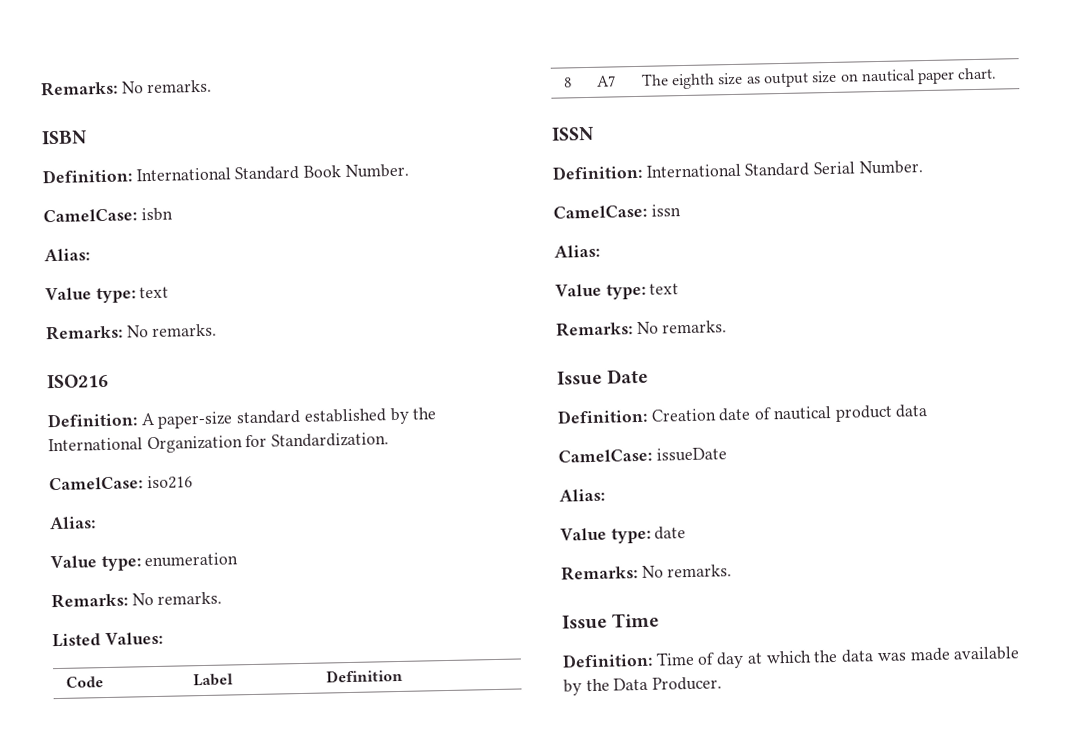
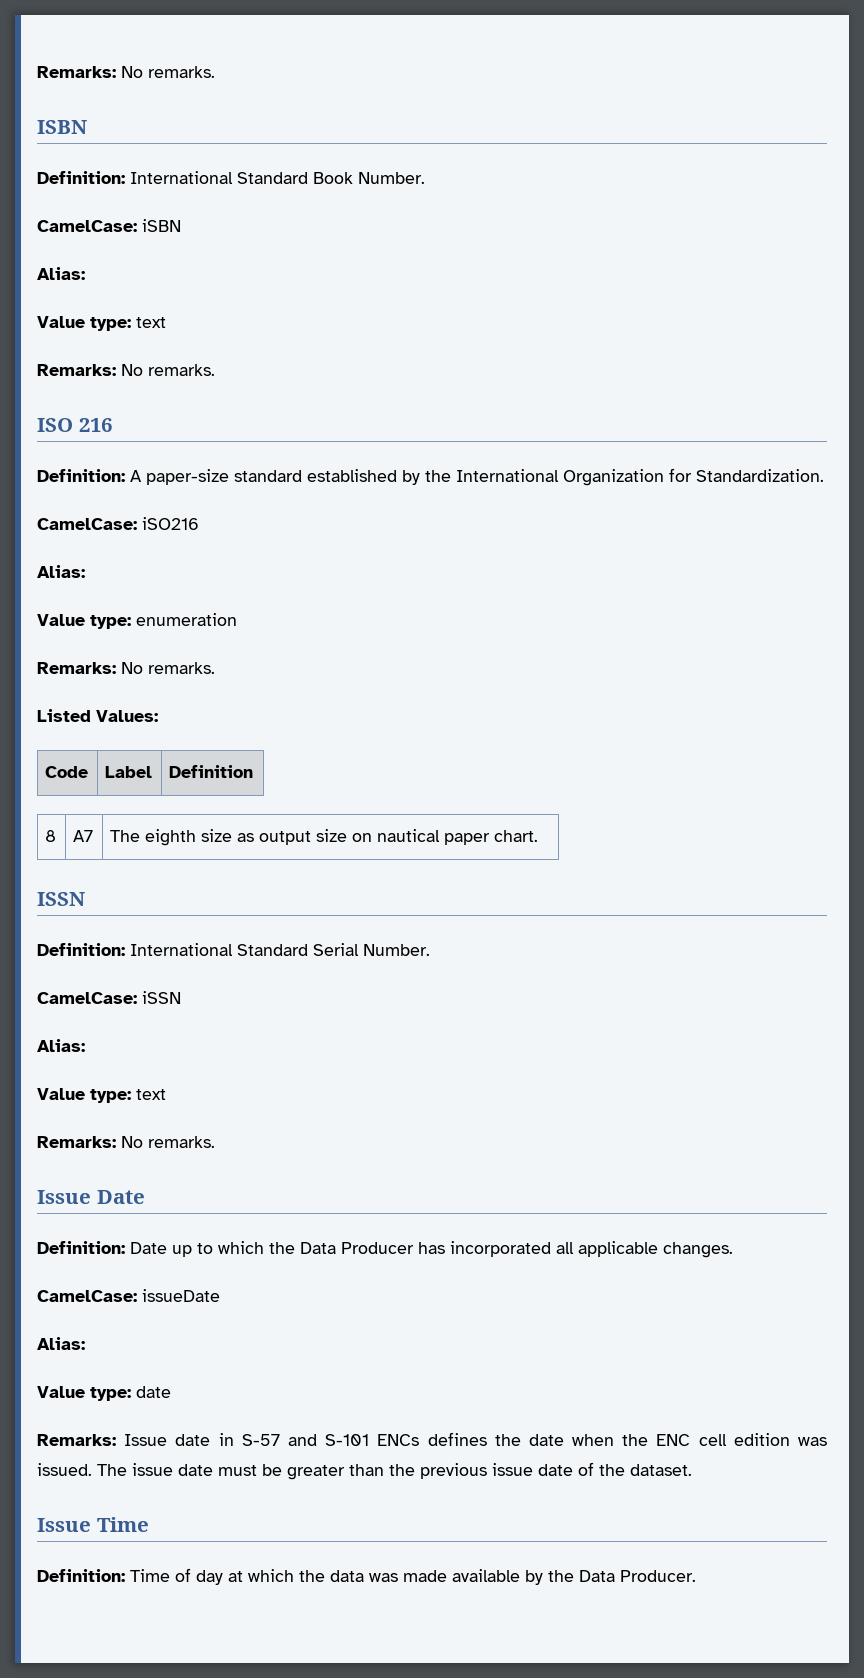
- CamelCase: isbn
+ CamelCase: iSBN
  Alias:
  Value type: text
  Remarks: No remarks.
- ISO216
+ ISO 216
- CamelCase: iso216
+ CamelCase: iSO216
- CamelCase: issn
+ CamelCase: iSSN
- Definition: Creation date of nautical product data
+ Definition: Date up to which the Data Producer has incorporated all applicable changes.
  Value type: date
- Remarks: No remarks.
+ Remarks: Issue date in S-57 and S-101 ENCs defines the date when the ENC cell edition was issued. The issue date must be greater than the previous issue date of the dataset.

